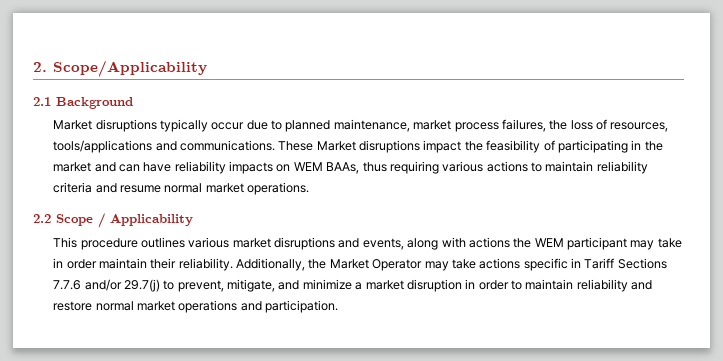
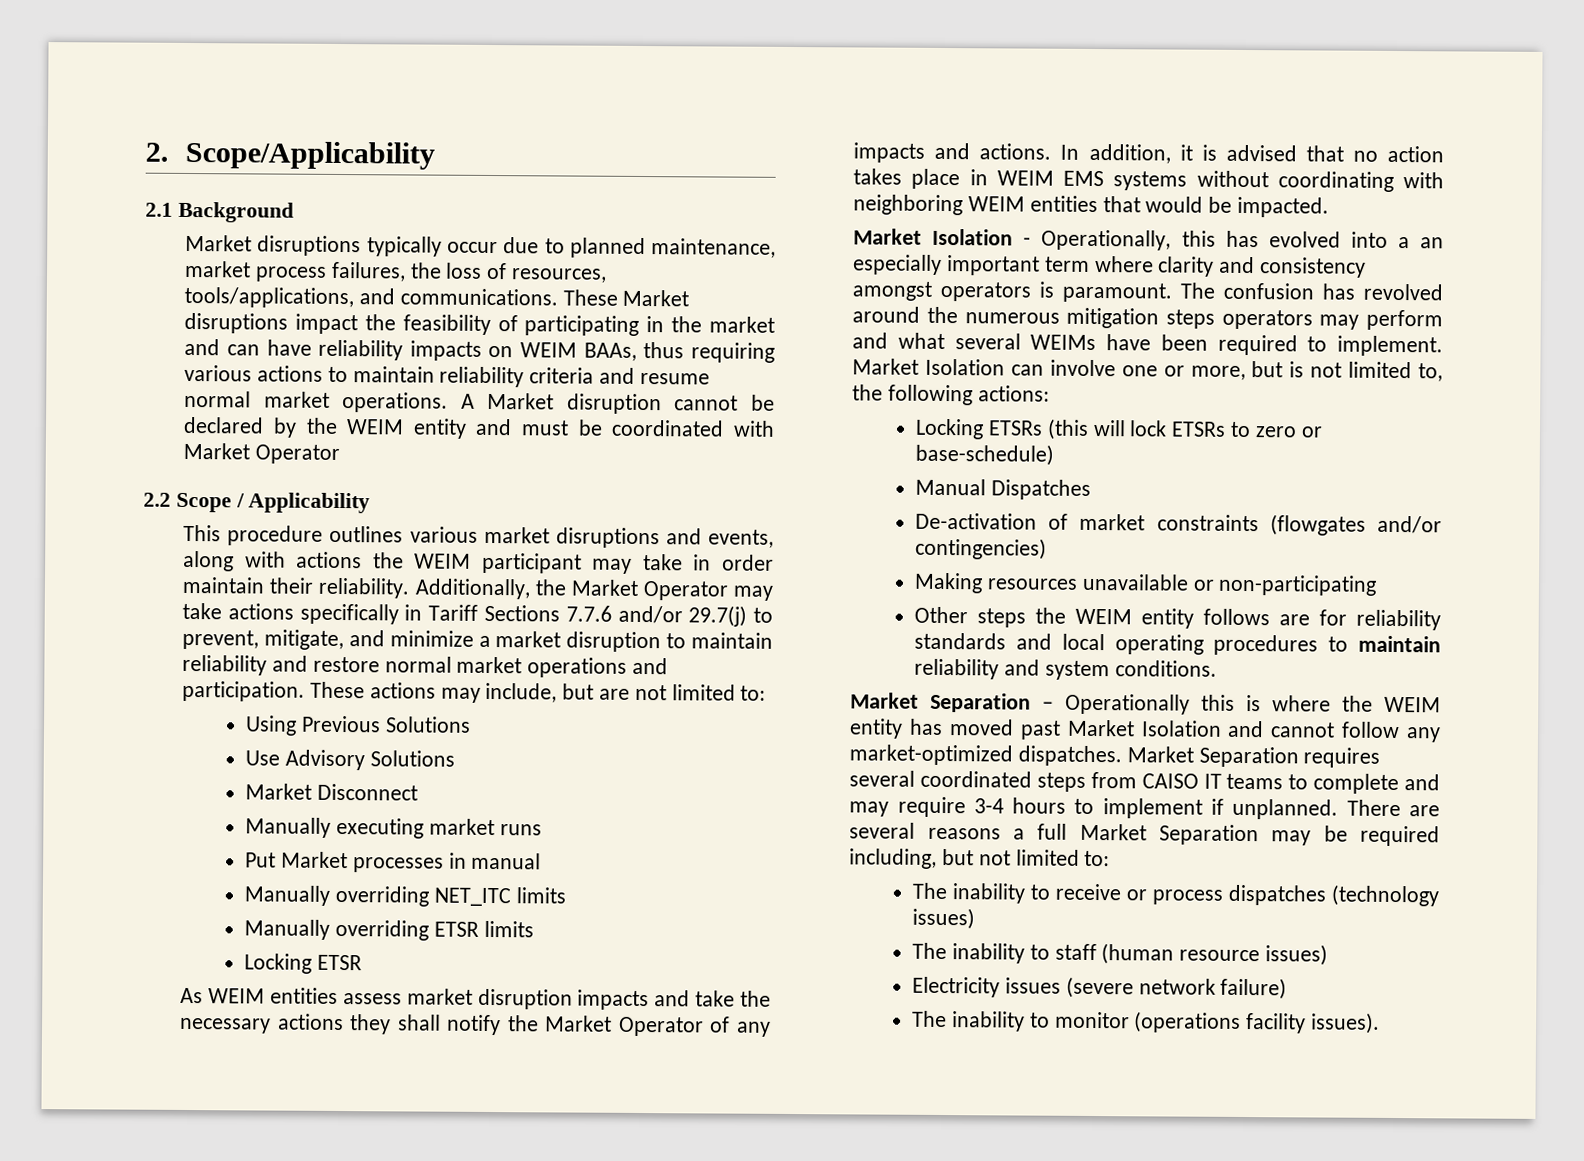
- Market disruptions typically occur due to planned maintenance, market process failures, the loss of resources, tools/applications and communications.
+ Market disruptions typically occur due to planned maintenance, market process failures, the loss of resources, tools/applications, and communications.
- These Market disruptions impact the feasibility of participating in the market and can have reliability impacts on WEM BAAs, thus requiring various actions to maintain reliability criteria and resume normal market operations.
+ These Market disruptions impact the feasibility of participating in the market and can have reliability impacts on WEIM BAAs, thus requiring various actions to maintain reliability criteria and resume normal market operations. A Market disruption cannot be declared by the WEIM entity and must be coordinated with Market Operator
- This procedure outlines various market disruptions and events, along with actions the WEM participant may take in order maintain their reliability.
+ This procedure outlines various market disruptions and events, along with actions the WEIM participant may take in order maintain their reliability.
- Additionally, the Market Operator may take actions specific in Tariff Sections 7.7.6 and/or 29.7(j) to prevent, mitigate, and minimize a market disruption in order to maintain reliability and restore normal market operations and participation.
+ Additionally, the Market Operator may take actions specifically in Tariff Sections 7.7.6 and/or 29.7(j) to prevent, mitigate, and minimize a market disruption to maintain reliability and restore normal market operations and participation.
+ These actions may include, but are not limited to:
+ Using Previous Solutions
+ Use Advisory Solutions
+ Market Disconnect
+ Manually executing market runs
+ Put Market processes in manual
+ Manually overriding NET_ITC limits
+ Manually overriding ETSR limits
+ Locking ETSR
+ As WEIM entities assess market disruption impacts and take the necessary actions they shall notify the Market Operator of any impacts and actions. In addition, it is advised that no action takes place in WEIM EMS systems without coordinating with neighboring WEIM entities that would be impacted.
+ Market Isolation - Operationally, this has evolved into a an especially important term where clarity and consistency amongst operators is paramount. The confusion has revolved around the numerous mitigation steps operators may perform and what several WEIMs have been required to implement. Market Isolation can involve one or more, but is not limited to, the following actions:
+ Locking ETSRs (this will lock ETSRs to zero or base-schedule)
+ Manual Dispatches
+ De-activation of market constraints (flowgates and/or contingencies)
+ Making resources unavailable or non-participating
+ Other steps the WEIM entity follows are for reliability standards and local operating procedures to maintain reliability and system conditions.
+ Market Separation – Operationally this is where the WEIM entity has moved past Market Isolation and cannot follow any market-optimized dispatches. Market Separation requires several coordinated steps from CAISO IT teams to complete and may require 3-4 hours to implement if unplanned. There are several reasons a full Market Separation may be required including, but not limited to:
+ The inability to receive or process dispatches (technology issues)
+ The inability to staff (human resource issues)
+ Electricity issues (severe network failure)
+ The inability to monitor (operations facility issues).

